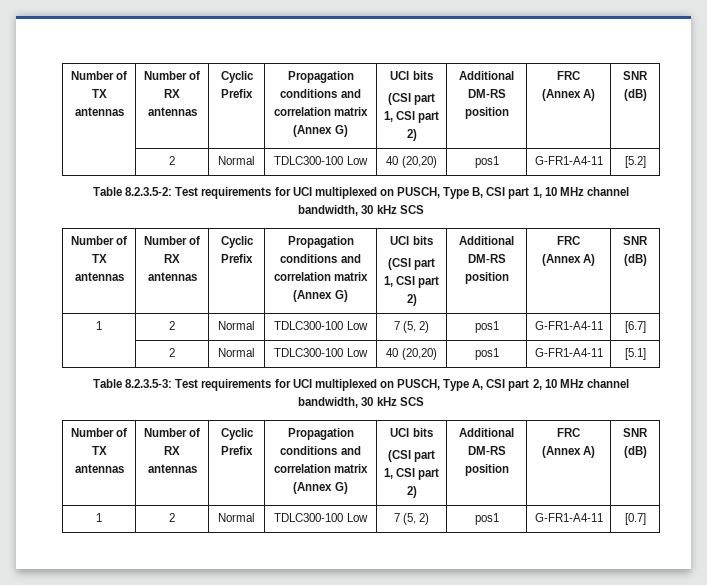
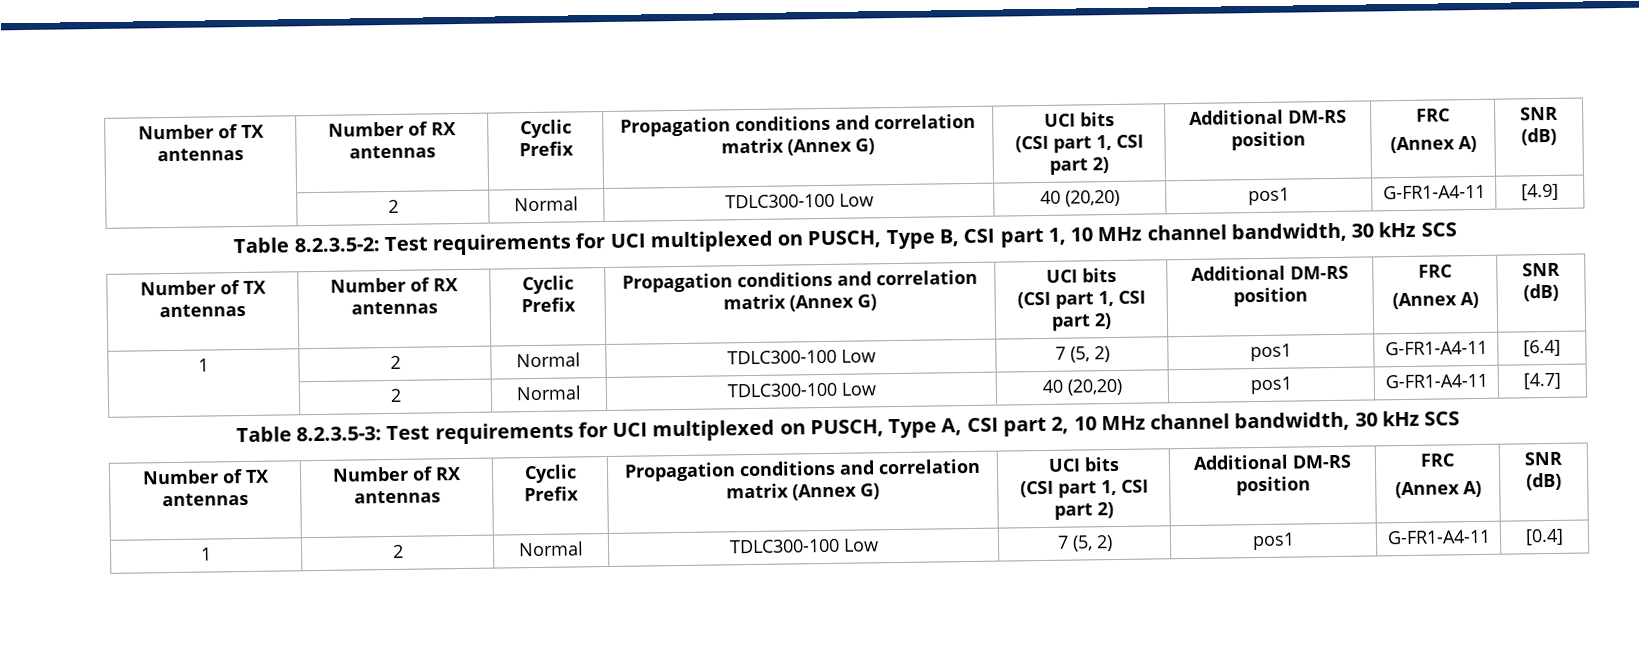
- | 2 | Normal | TDLC300-100 Low | 40 (20,20) | pos1 | G-FR1-A4-11 | [5.2]
+ | 2 | Normal | TDLC300-100 Low | 40 (20,20) | pos1 | G-FR1-A4-11 | [4.9]
- 1 | 2 | Normal | TDLC300-100 Low | 7 (5, 2) | pos1 | G-FR1-A4-11 | [6.7]
- | 2 | Normal | TDLC300-100 Low | 40 (20,20) | pos1 | G-FR1-A4-11 | [5.1]
+ 1 | 2 | Normal | TDLC300-100 Low | 7 (5, 2) | pos1 | G-FR1-A4-11 | [6.4]
+ | 2 | Normal | TDLC300-100 Low | 40 (20,20) | pos1 | G-FR1-A4-11 | [4.7]
- 1 | 2 | Normal | TDLC300-100 Low | 7 (5, 2) | pos1 | G-FR1-A4-11 | [0.7]
+ 1 | 2 | Normal | TDLC300-100 Low | 7 (5, 2) | pos1 | G-FR1-A4-11 | [0.4]

